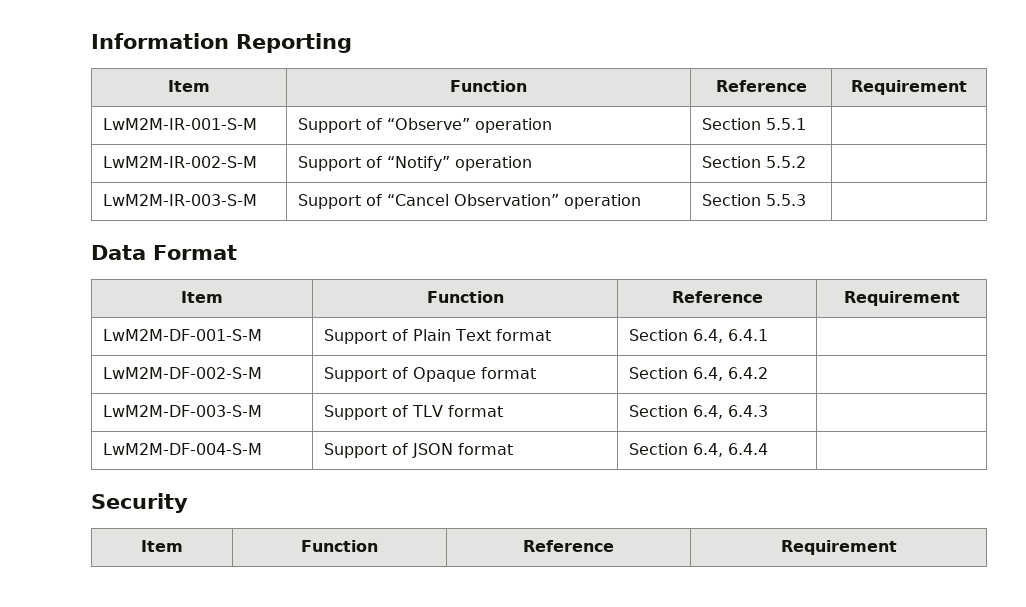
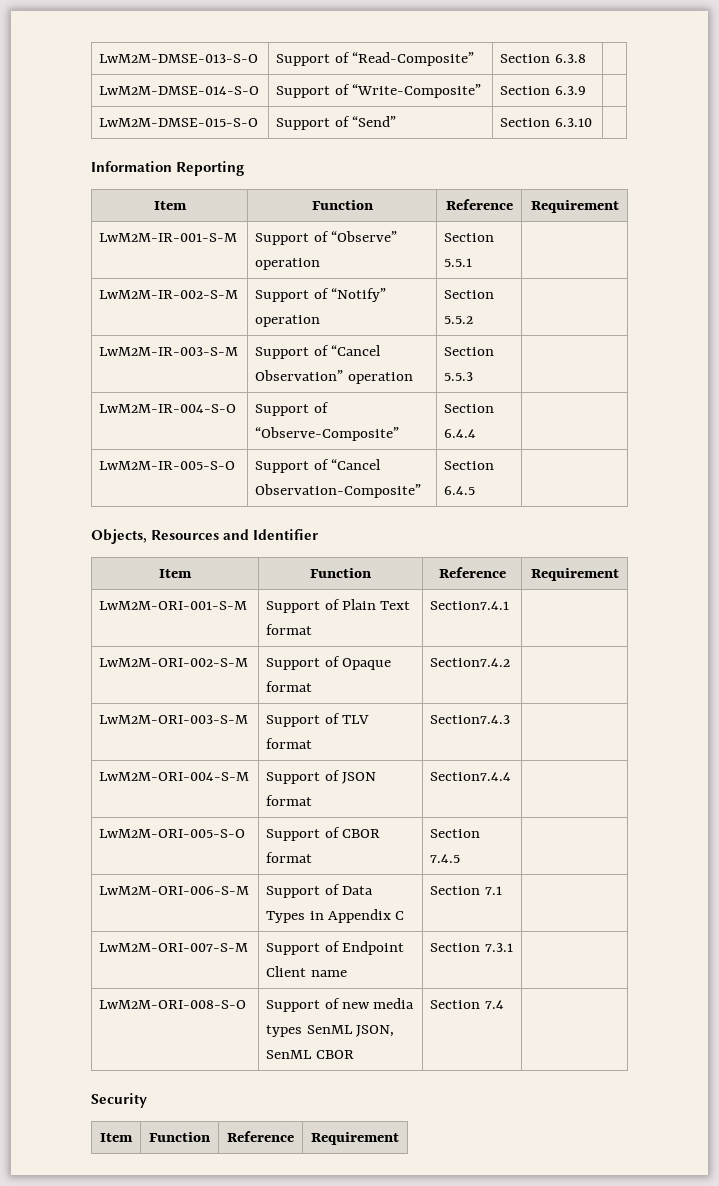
+ LwM2M-DMSE-013-S-O | Support of “Read-Composite” | Section 6.3.8 |
+ LwM2M-DMSE-014-S-O | Support of “Write-Composite” | Section 6.3.9 |
+ LwM2M-DMSE-015-S-O | Support of “Send” | Section 6.3.10 |
- Data Format
+ LwM2M-IR-004-S-O | Support of “Observe-Composite” | Section 6.4.4 |
+ LwM2M-IR-005-S-O | Support of “Cancel Observation-Composite” | Section 6.4.5 |
+ Objects, Resources and Identifier
  Item | Function | Reference | Requirement
- LwM2M-DF-001-S-M | Support of Plain Text format | Section 6.4, 6.4.1 |
- LwM2M-DF-002-S-M | Support of Opaque format | Section 6.4, 6.4.2 |
- LwM2M-DF-003-S-M | Support of TLV format | Section 6.4, 6.4.3 |
- LwM2M-DF-004-S-M | Support of JSON format | Section 6.4, 6.4.4 |
+ LwM2M-ORI-001-S-M | Support of Plain Text format | Section7.4.1 |
+ LwM2M-ORI-002-S-M | Support of Opaque format | Section7.4.2 |
+ LwM2M-ORI-003-S-M | Support of TLV format | Section7.4.3 |
+ LwM2M-ORI-004-S-M | Support of JSON format | Section7.4.4 |
+ LwM2M-ORI-005-S-O | Support of CBOR format | Section 7.4.5 |
+ LwM2M-ORI-006-S-M | Support of Data Types in Appendix C | Section 7.1 |
+ LwM2M-ORI-007-S-M | Support of Endpoint Client name | Section 7.3.1 |
+ LwM2M-ORI-008-S-O | Support of new media types SenML JSON, SenML CBOR | Section 7.4 |

